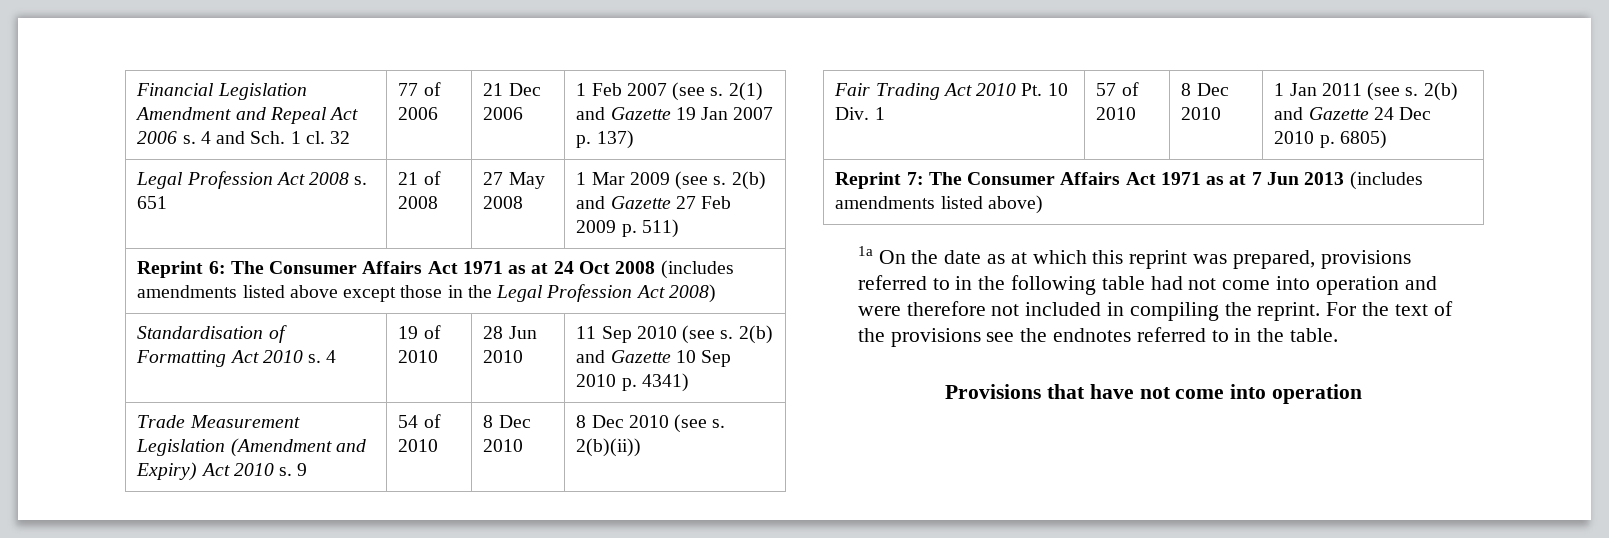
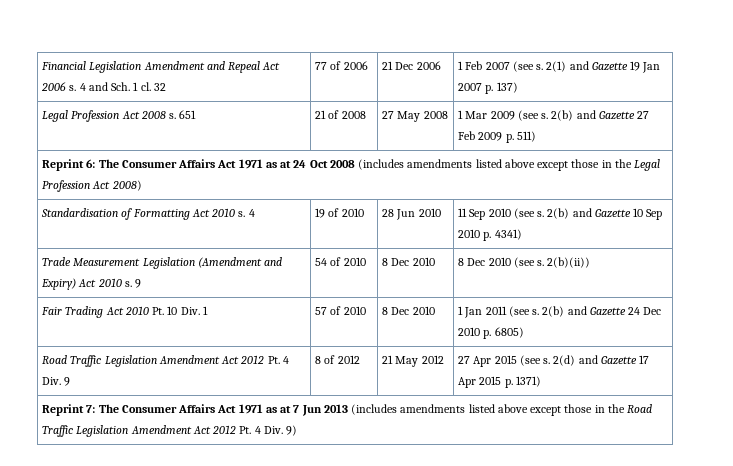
+ Road Traffic Legislation Amendment Act 2012 Pt. 4 Div. 9 | 8 of 2012 | 21 May 2012 | 27 Apr 2015 (see s. 2(d) and Gazette 17 Apr 2015 p. 1371)
- Reprint 7: The Consumer Affairs Act 1971 as at 7 Jun 2013 (includes amendments listed above)
- 1a On the date as at which this reprint was prepared, provisions referred to in the following table had not come into operation and were therefore not included in compiling the reprint. For the text of the provisions see the endnotes referred to in the table.
- Provisions that have not come into operation
+ Reprint 7: The Consumer Affairs Act 1971 as at 7 Jun 2013 (includes amendments listed above except those in the Road Traffic Legislation Amendment Act 2012 Pt. 4 Div. 9)

